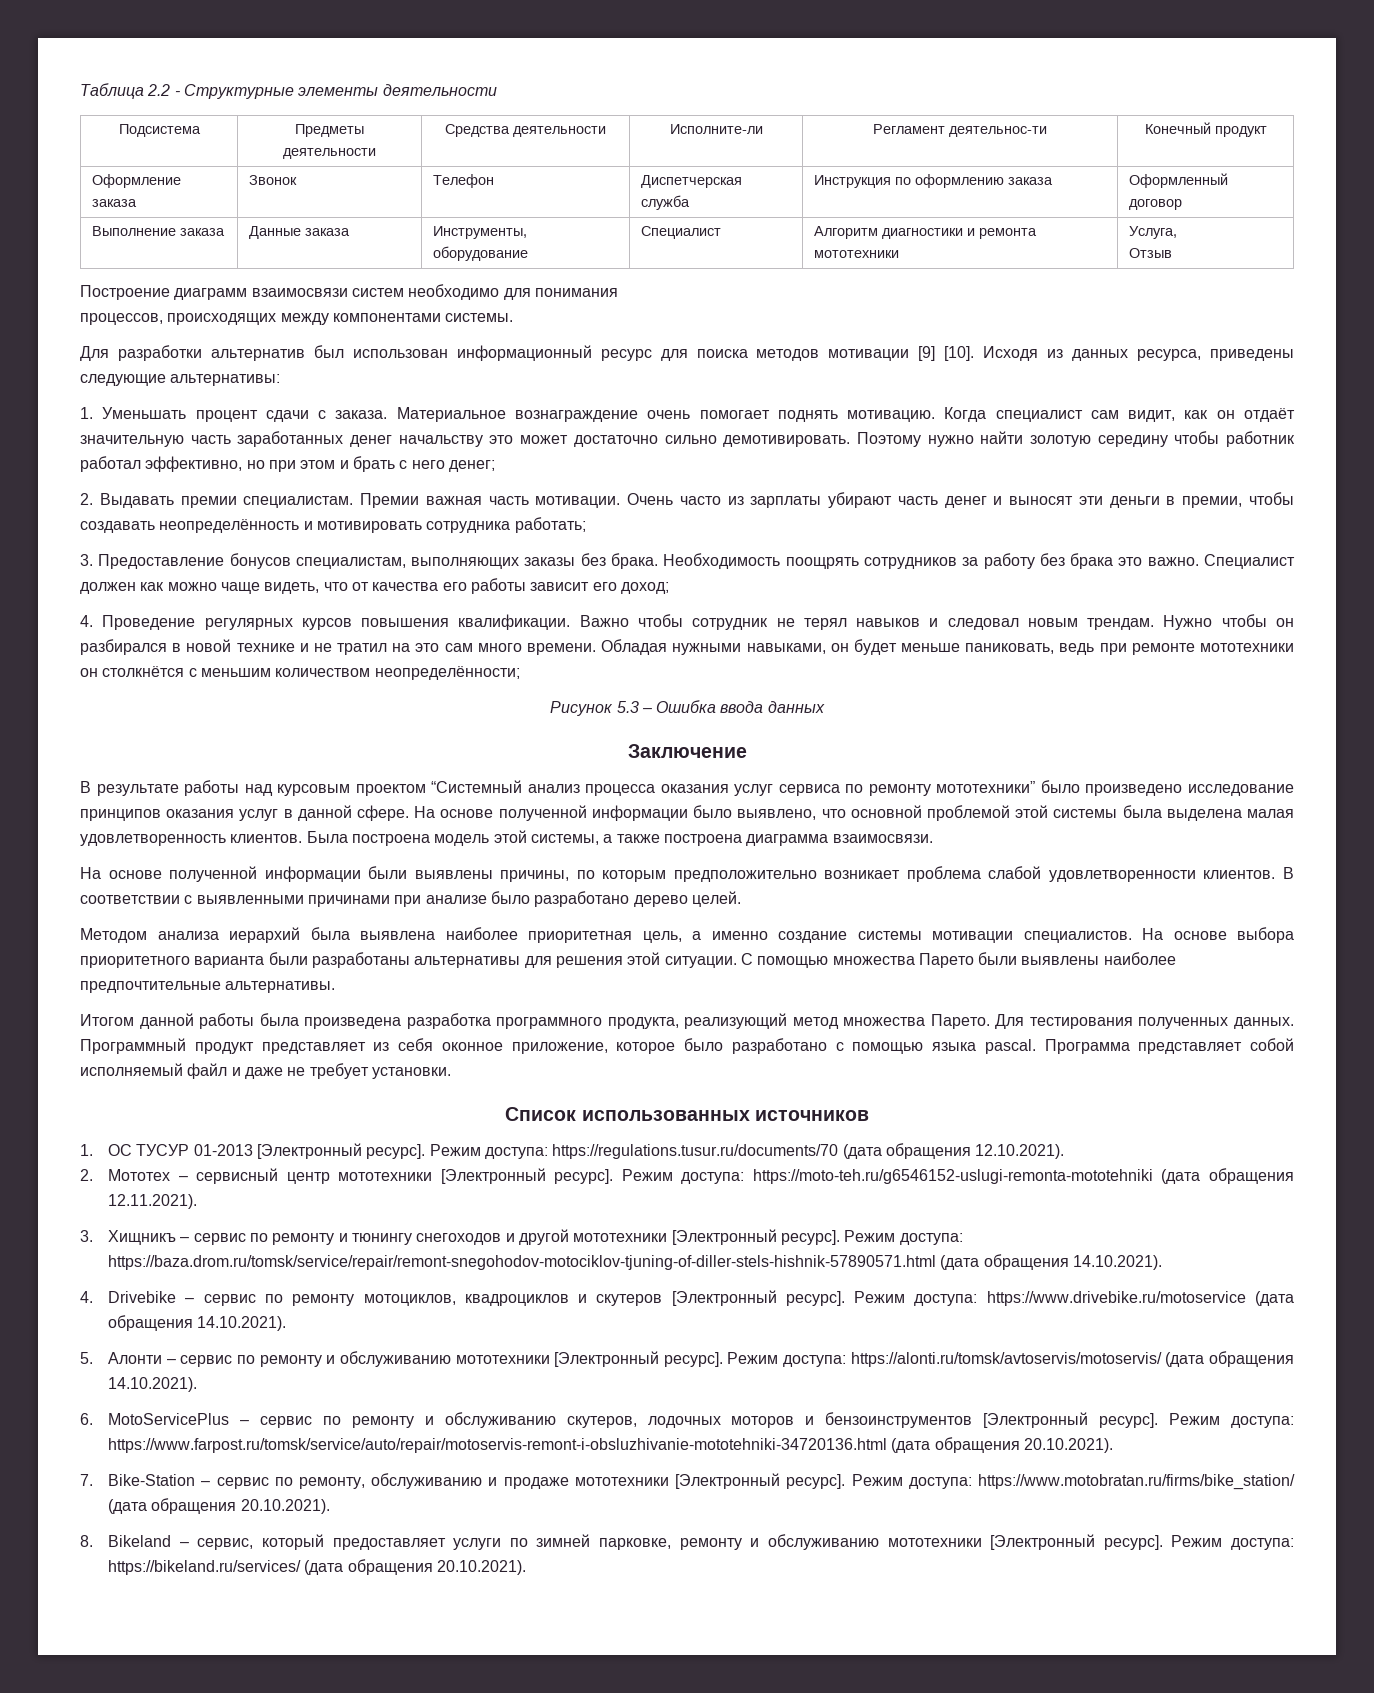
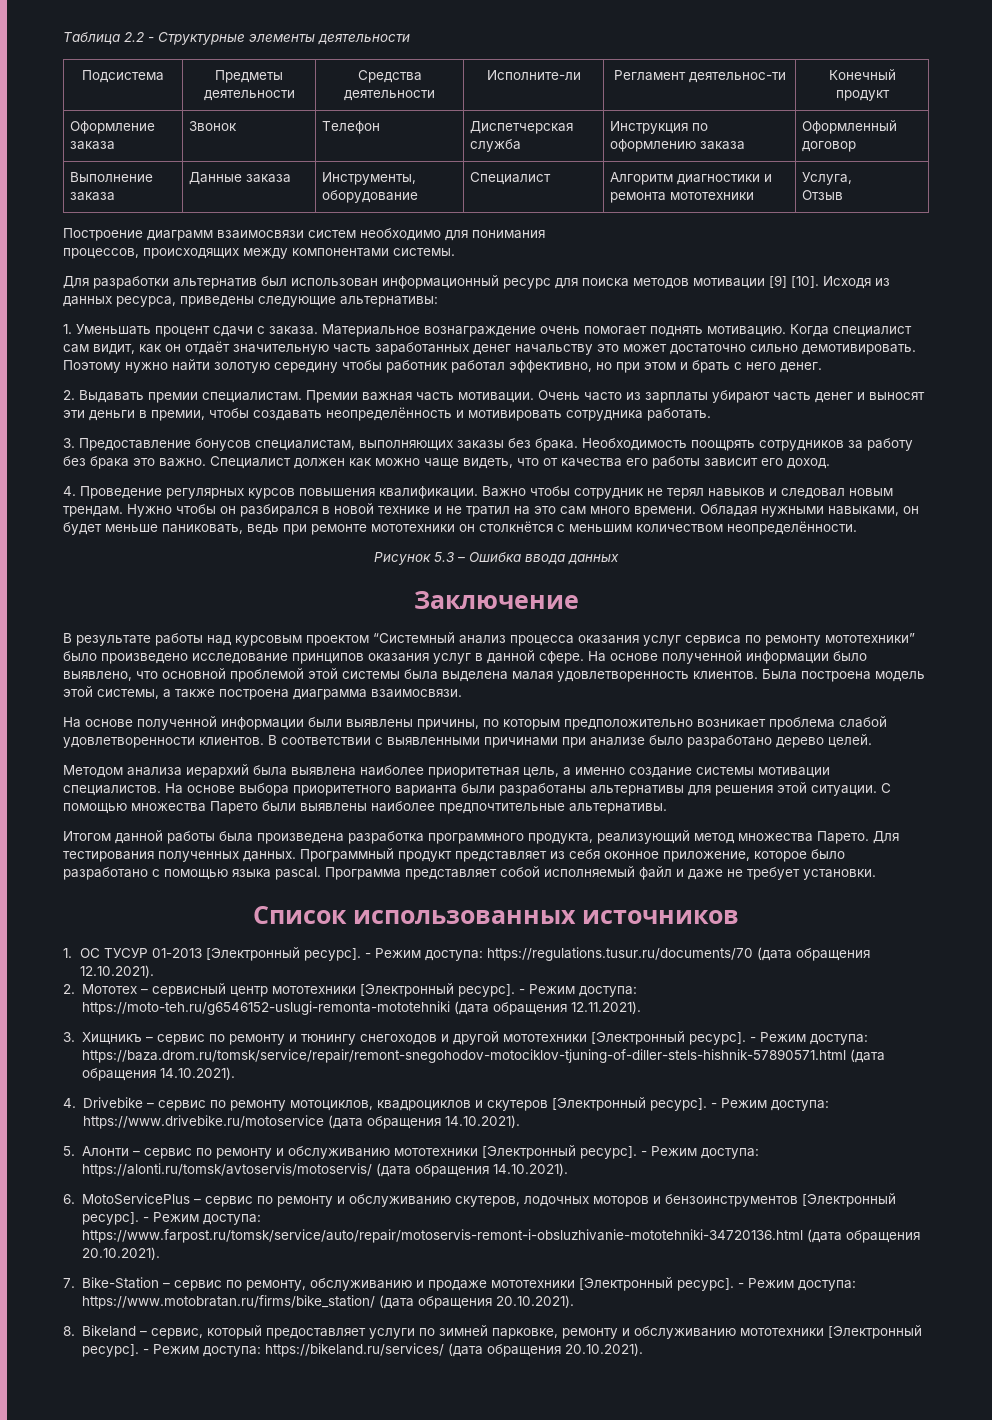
- Поэтому нужно найти золотую середину чтобы работник работал эффективно, но при этом и брать с него денег;
+ Поэтому нужно найти золотую середину чтобы работник работал эффективно, но при этом и брать с него денег.
- Очень часто из зарплаты убирают часть денег и выносят эти деньги в премии, чтобы создавать неопределённость и мотивировать сотрудника работать;
+ Очень часто из зарплаты убирают часть денег и выносят эти деньги в премии, чтобы создавать неопределённость и мотивировать сотрудника работать.
- Специалист должен как можно чаще видеть, что от качества его работы зависит его доход;
+ Специалист должен как можно чаще видеть, что от качества его работы зависит его доход.
- Обладая нужными навыками, он будет меньше паниковать, ведь при ремонте мототехники он столкнётся с меньшим количеством неопределённости;
+ Обладая нужными навыками, он будет меньше паниковать, ведь при ремонте мототехники он столкнётся с меньшим количеством неопределённости.
- Режим доступа: https://regulations.tusur.ru/documents/70 (дата обращения 12.10.2021).
+ - Режим доступа: https://regulations.tusur.ru/documents/70 (дата обращения 12.10.2021).
- Режим доступа: https://moto-teh.ru/g6546152-uslugi-remonta-mototehniki (дата обращения 12.11.2021).
+ - Режим доступа: https://moto-teh.ru/g6546152-uslugi-remonta-mototehniki (дата обращения 12.11.2021).
- Режим доступа: https://baza.drom.ru/tomsk/service/repair/remont-snegohodov-motociklov-tjuning-of-diller-stels-hishnik-57890571.html (дата обращения 14.10.2021).
+ - Режим доступа: https://baza.drom.ru/tomsk/service/repair/remont-snegohodov-motociklov-tjuning-of-diller-stels-hishnik-57890571.html (дата обращения 14.10.2021).
- Режим доступа: https://www.drivebike.ru/motoservice (дата обращения 14.10.2021).
+ - Режим доступа: https://www.drivebike.ru/motoservice (дата обращения 14.10.2021).
- Режим доступа: https://alonti.ru/tomsk/avtoservis/motoservis/ (дата обращения 14.10.2021).
+ - Режим доступа: https://alonti.ru/tomsk/avtoservis/motoservis/ (дата обращения 14.10.2021).
- Режим доступа: https://www.farpost.ru/tomsk/service/auto/repair/motoservis-remont-i-obsluzhivanie-mototehniki-34720136.html (дата обращения 20.10.2021).
+ - Режим доступа: https://www.farpost.ru/tomsk/service/auto/repair/motoservis-remont-i-obsluzhivanie-mototehniki-34720136.html (дата обращения 20.10.2021).
- Режим доступа: https://www.motobratan.ru/firms/bike_station/ (дата обращения 20.10.2021).
+ - Режим доступа: https://www.motobratan.ru/firms/bike_station/ (дата обращения 20.10.2021).
- Режим доступа: https://bikeland.ru/services/ (дата обращения 20.10.2021).
+ - Режим доступа: https://bikeland.ru/services/ (дата обращения 20.10.2021).

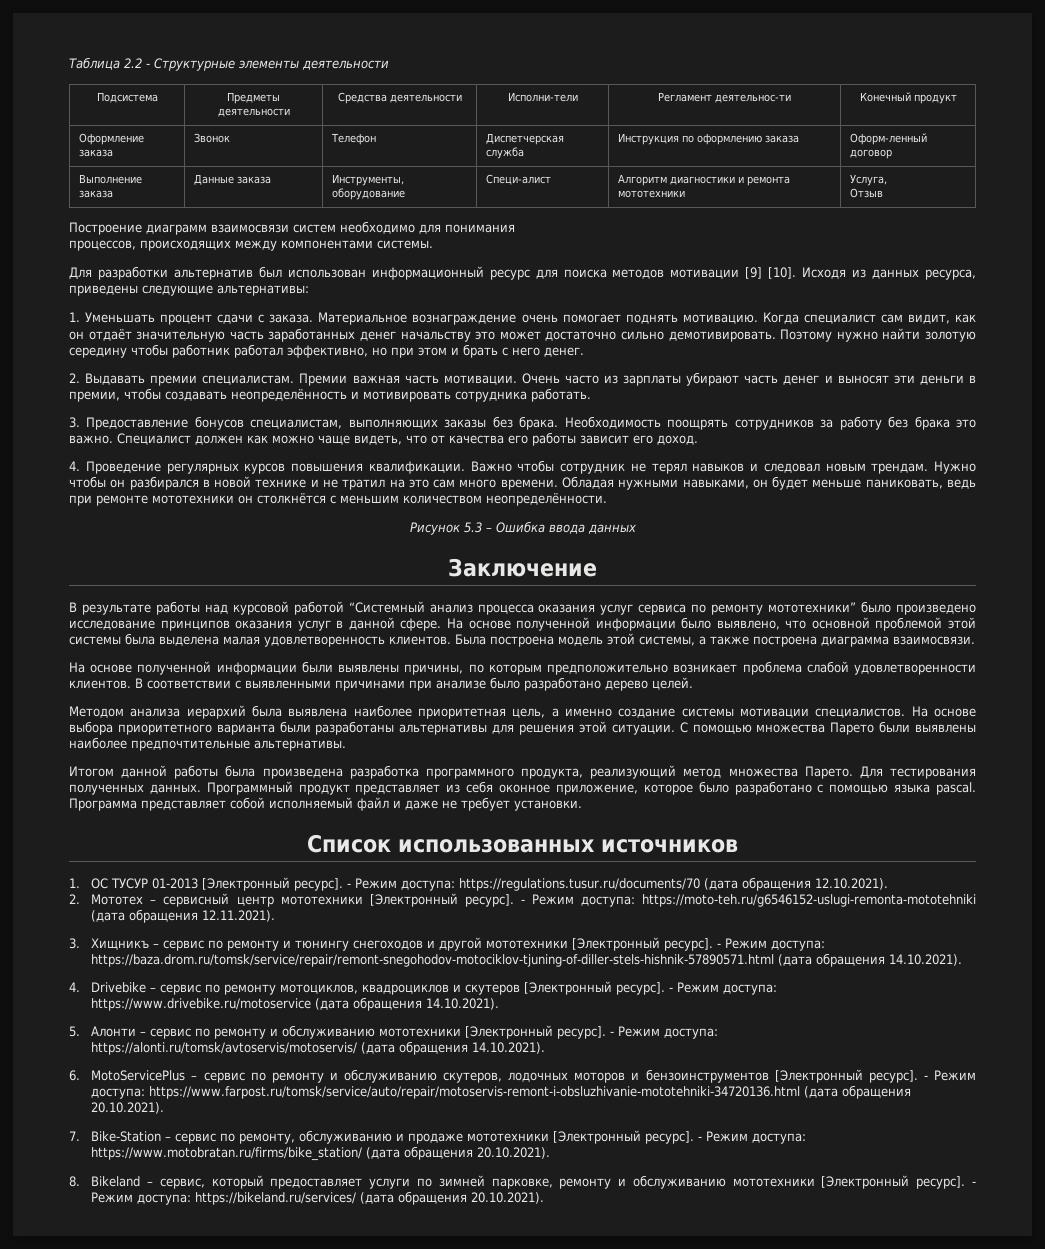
- Подсистема | Предметы деятельности | Средства деятельности | Исполните-ли | Регламент деятельнос-ти | Конечный продукт
+ Подсистема | Предметы деятельности | Средства деятельности | Исполни-тели | Регламент деятельнос-ти | Конечный продукт
- Оформление заказа | Звонок | Телефон | Диспетчерская служба | Инструкция по оформлению заказа | Оформленный договор
+ Оформление заказа | Звонок | Телефон | Диспетчерская служба | Инструкция по оформлению заказа | Оформ-ленный договор
- Выполнение заказа | Данные заказа | Инструменты, оборудование | Специалист | Алгоритм диагностики и ремонта мототехники | Услуга,
+ Выполнение заказа | Данные заказа | Инструменты, оборудование | Специ-алист | Алгоритм диагностики и ремонта мототехники | Услуга,
- В результате работы над курсовым проектом “Системный анализ процесса оказания услуг сервиса по ремонту мототехники” было произведено исследование принципов оказания услуг в данной сфере.
+ В результате работы над курсовой работой “Системный анализ процесса оказания услуг сервиса по ремонту мототехники” было произведено исследование принципов оказания услуг в данной сфере.

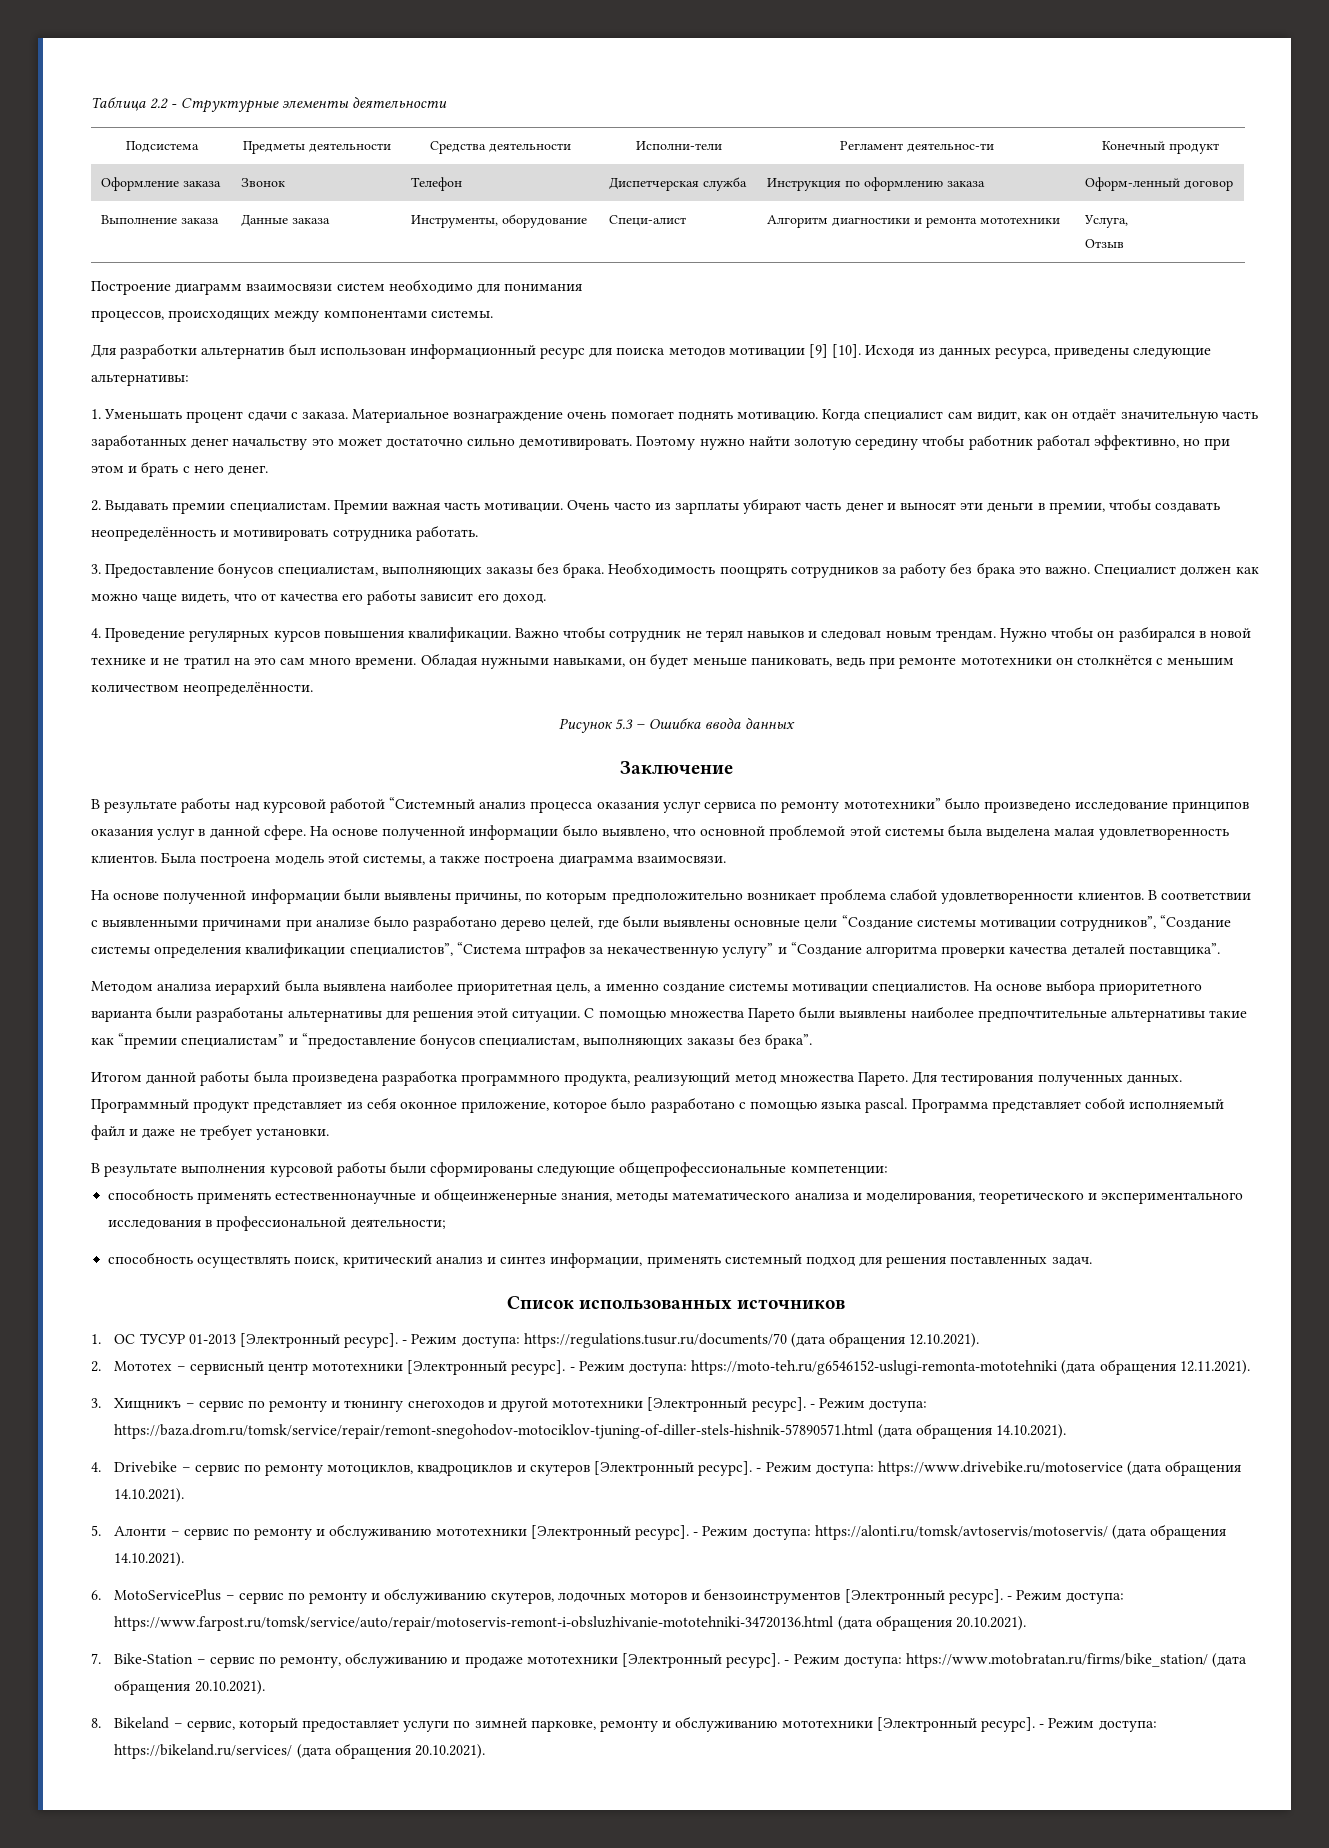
- В соответствии с выявленными причинами при анализе было разработано дерево целей.
+ В соответствии с выявленными причинами при анализе было разработано дерево целей, где были выявлены основные цели “Создание системы мотивации сотрудников”, “Создание системы определения квалификации специалистов”, “Cистема штрафов за некачественную услугу” и “Создание алгоритма проверки качества деталей поставщика”.
- С помощью множества Парето были выявлены наиболее предпочтительные альтернативы.
+ С помощью множества Парето были выявлены наиболее предпочтительные альтернативы такие как “премии специалистам” и “предоставление бонусов специалистам, выполняющих заказы без брака”.
+ В результате выполнения курсовой работы были сформированы следующие общепрофессиональные компетенции:
+ способность применять естественнонаучные и общеинженерные знания, методы математического анализа и моделирования, теоретического и экспериментального исследования в профессиональной деятельности;
+ способность осуществлять поиск, критический анализ и синтез информации, применять системный подход для решения поставленных задач.

